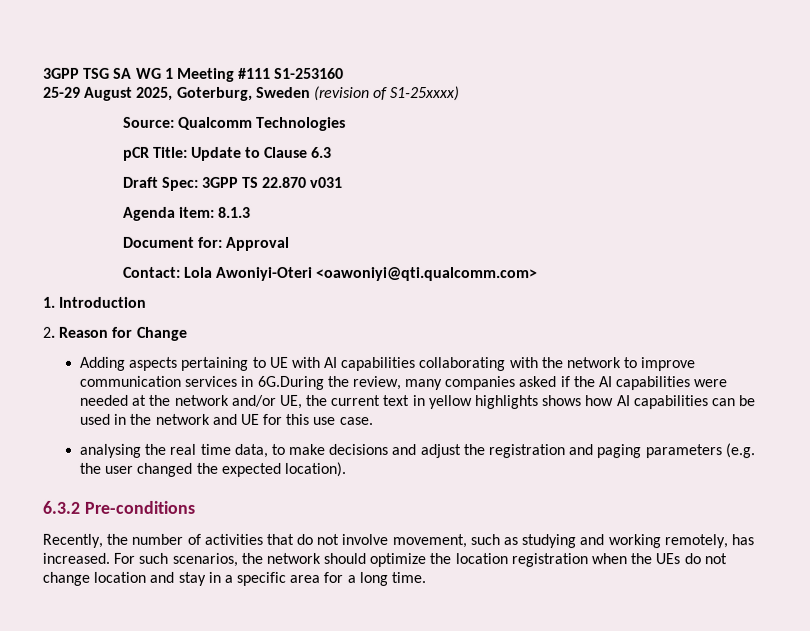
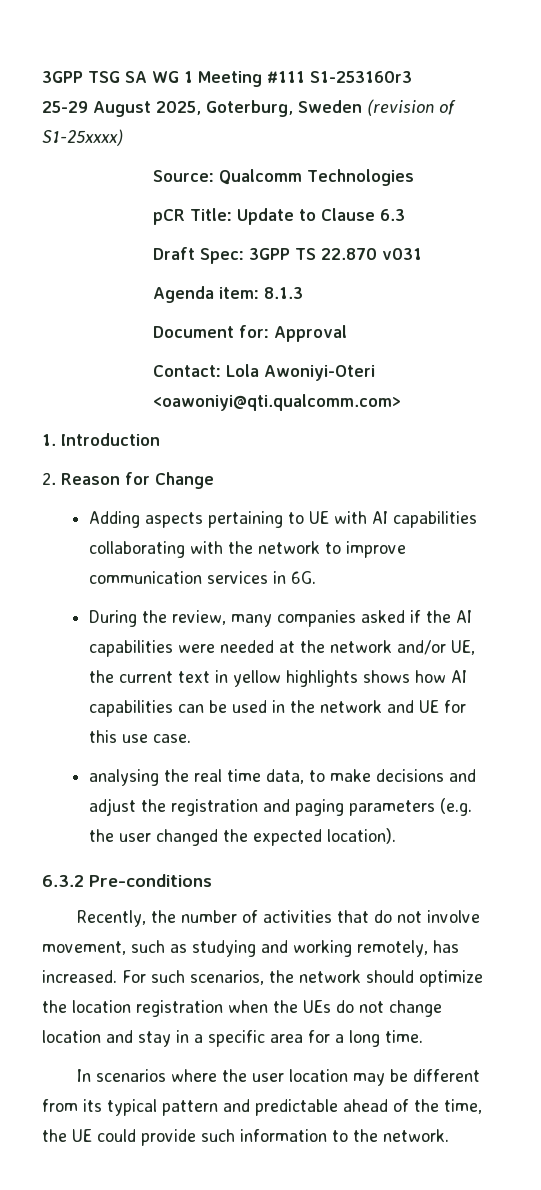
- 3GPP TSG SA WG 1 Meeting #111 S1-253160
+ 3GPP TSG SA WG 1 Meeting #111 S1-253160r3
- Adding aspects pertaining to UE with AI capabilities collaborating with the network to improve communication services in 6G.During the review, many companies asked if the AI capabilities were needed at the network and/or UE, the current text in yellow highlights shows how AI capabilities can be used in the network and UE for this use case.
+ Adding aspects pertaining to UE with AI capabilities collaborating with the network to improve communication services in 6G.
+ During the review, many companies asked if the AI capabilities were needed at the network and/or UE, the current text in yellow highlights shows how AI capabilities can be used in the network and UE for this use case.
+ In scenarios where the user location may be different from its typical pattern and predictable ahead of the time, the UE could provide such information to the network.

